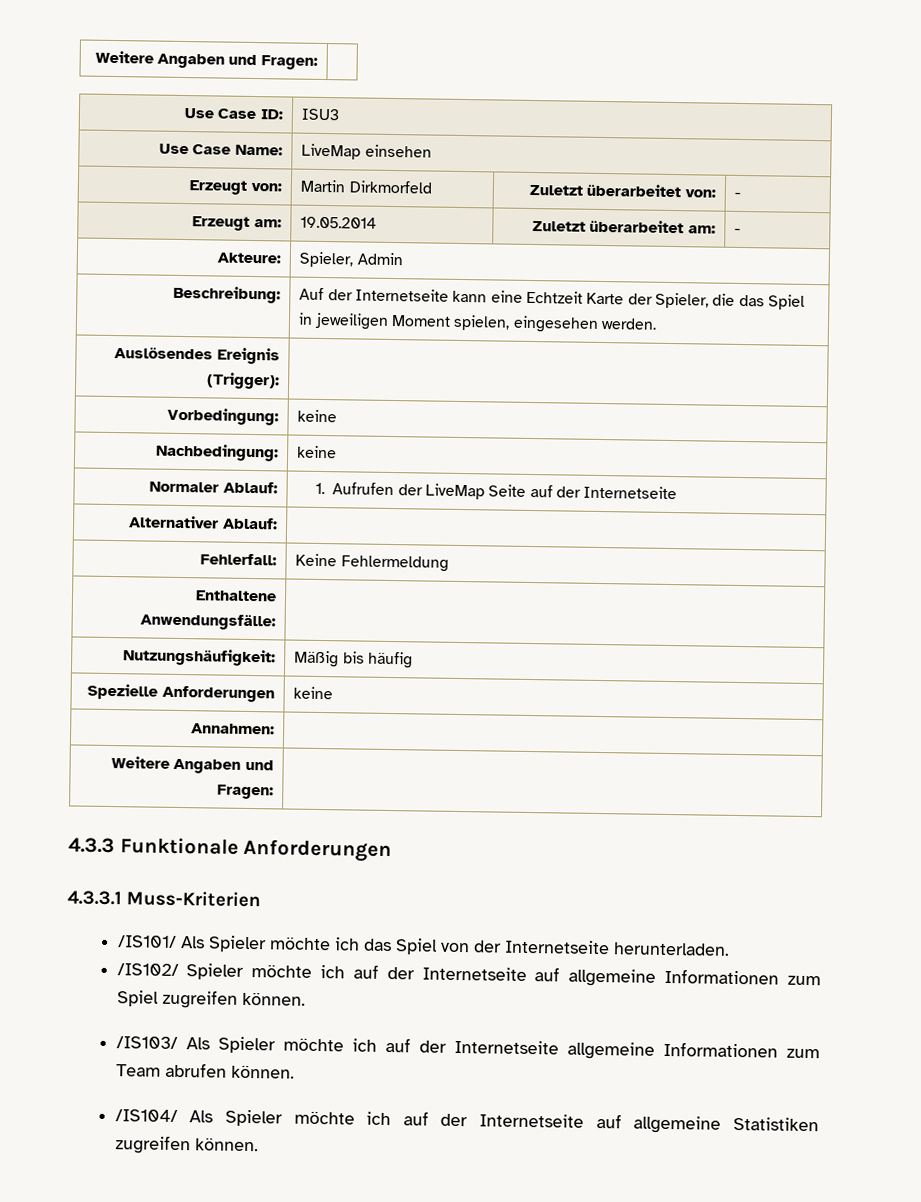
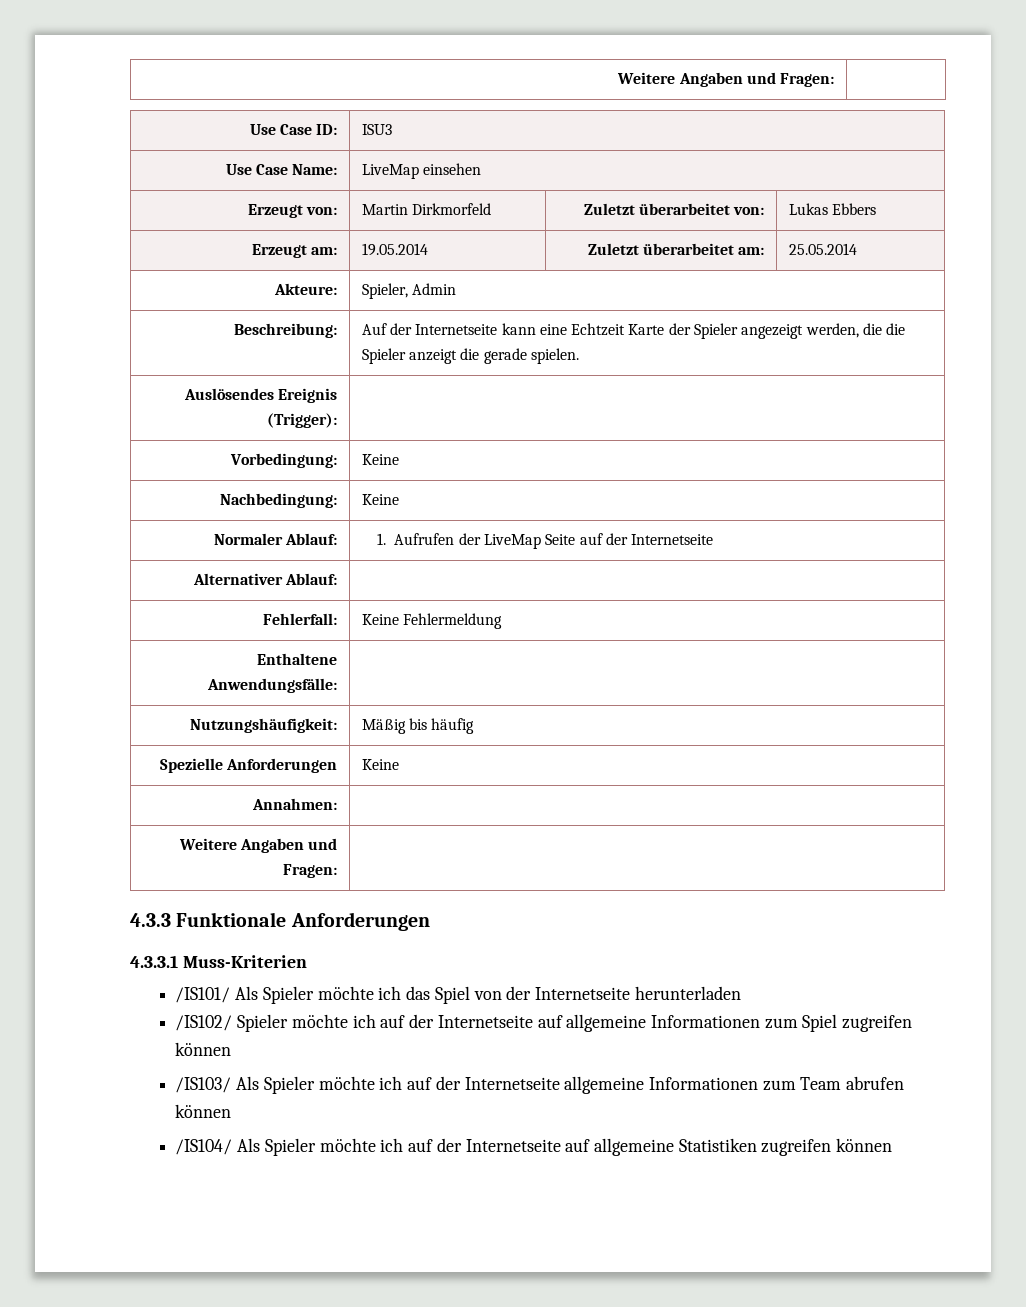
- Erzeugt von: | Martin Dirkmorfeld | Zuletzt überarbeitet von: | -
+ Erzeugt von: | Martin Dirkmorfeld | Zuletzt überarbeitet von: | Lukas Ebbers
- Erzeugt am: | 19.05.2014 | Zuletzt überarbeitet am: | -
+ Erzeugt am: | 19.05.2014 | Zuletzt überarbeitet am: | 25.05.2014
- Beschreibung: | Auf der Internetseite kann eine Echtzeit Karte der Spieler, die das Spiel in jeweiligen Moment spielen, eingesehen werden.
+ Beschreibung: | Auf der Internetseite kann eine Echtzeit Karte der Spieler angezeigt werden, die die Spieler anzeigt die gerade spielen.
- Vorbedingung: | keine
+ Vorbedingung: | Keine
- Nachbedingung: | keine
+ Nachbedingung: | Keine
- Spezielle Anforderungen | keine
+ Spezielle Anforderungen | Keine
- /IS101/ Als Spieler möchte ich das Spiel von der Internetseite herunterladen.
+ /IS101/ Als Spieler möchte ich das Spiel von der Internetseite herunterladen
- /IS102/ Spieler möchte ich auf der Internetseite auf allgemeine Informationen zum Spiel zugreifen können.
+ /IS102/ Spieler möchte ich auf der Internetseite auf allgemeine Informationen zum Spiel zugreifen können
- /IS103/ Als Spieler möchte ich auf der Internetseite allgemeine Informationen zum Team abrufen können.
+ /IS103/ Als Spieler möchte ich auf der Internetseite allgemeine Informationen zum Team abrufen können
- /IS104/ Als Spieler möchte ich auf der Internetseite auf allgemeine Statistiken zugreifen können.
+ /IS104/ Als Spieler möchte ich auf der Internetseite auf allgemeine Statistiken zugreifen können

